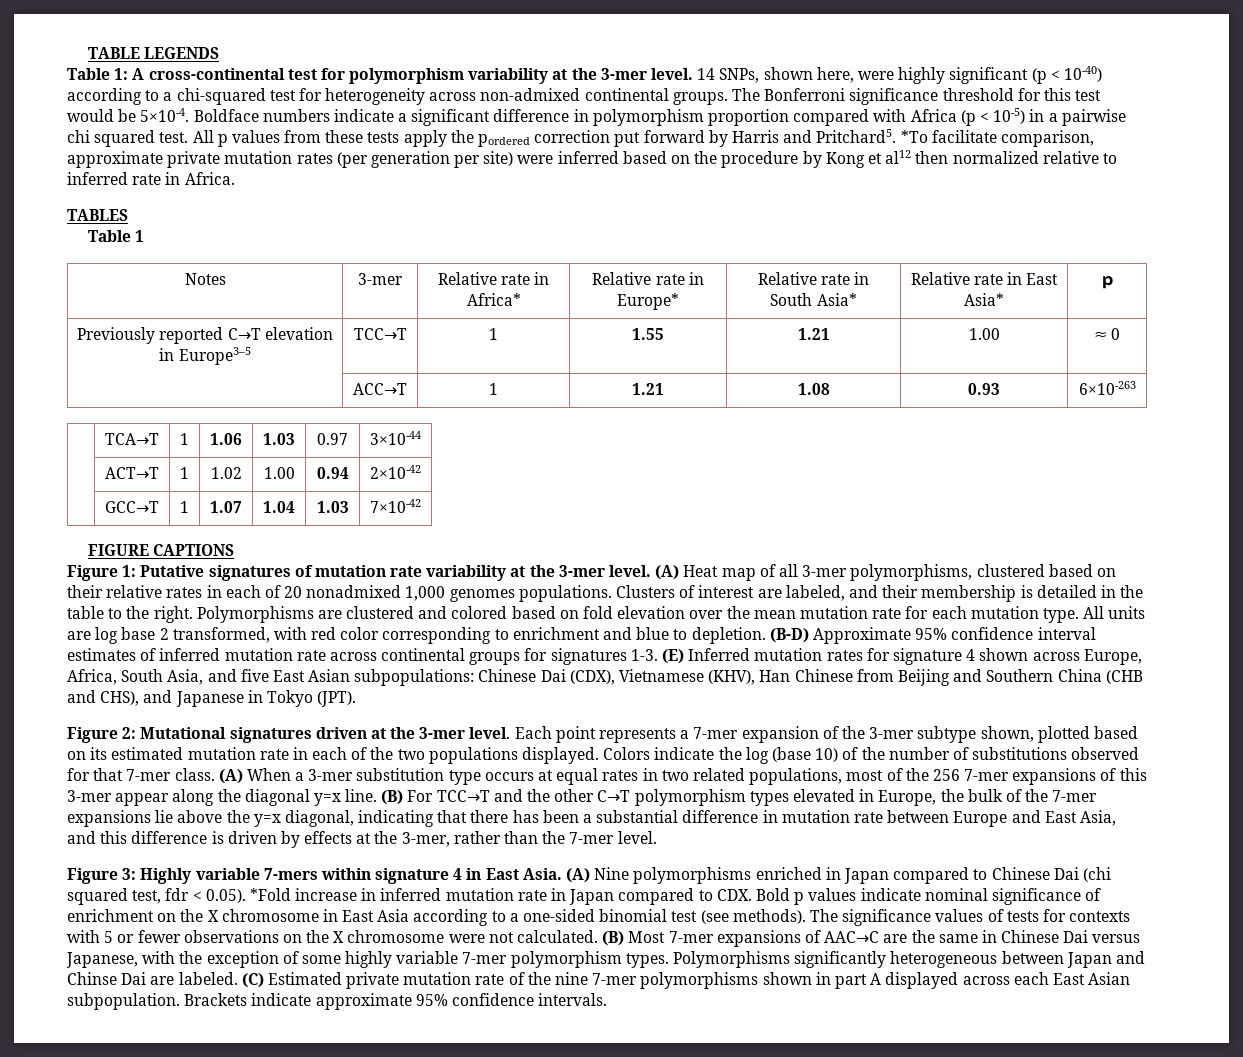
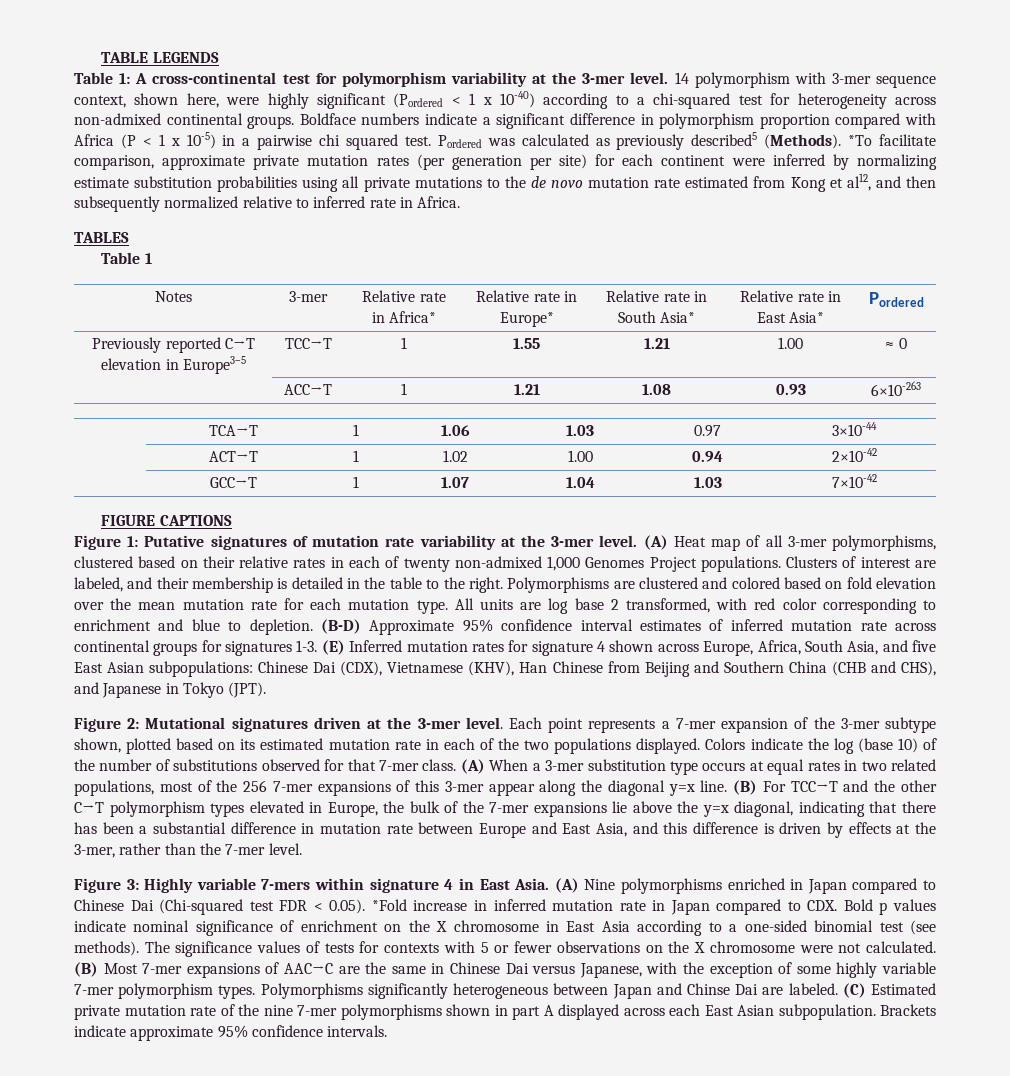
- 14 SNPs, shown here, were highly significant (p < 10-40) according to a chi-squared test for heterogeneity across non-admixed continental groups.
+ 14 polymorphism with 3-mer sequence context, shown here, were highly significant (Pordered < 1 x 10-40) according to a chi-squared test for heterogeneity across non-admixed continental groups.
- The Bonferroni significance threshold for this test would be 5×10-4.
- Boldface numbers indicate a significant difference in polymorphism proportion compared with Africa (p < 10-5) in a pairwise chi squared test.
+ Boldface numbers indicate a significant difference in polymorphism proportion compared with Africa (P < 1 x 10-5) in a pairwise chi squared test.
- All p values from these tests apply the pordered correction put forward by Harris and Pritchard5.
+ Pordered was calculated as previously described5 (Methods).
- *To facilitate comparison, approximate private mutation rates (per generation per site) were inferred based on the procedure by Kong et al12 then normalized relative to inferred rate in Africa.
+ *To facilitate comparison, approximate private mutation rates (per generation per site) for each continent were inferred by normalizing estimate substitution probabilities using all private mutations to the de novo mutation rate estimated from Kong et al12, and then subsequently normalized relative to inferred rate in Africa.
- Notes | 3-mer | Relative rate in Africa* | Relative rate in Europe* | Relative rate in South Asia* | Relative rate in East Asia* | p
+ Notes | 3-mer | Relative rate in Africa* | Relative rate in Europe* | Relative rate in South Asia* | Relative rate in East Asia* | Pordered
- (A) Heat map of all 3-mer polymorphisms, clustered based on their relative rates in each of 20 nonadmixed 1,000 genomes populations.
+ (A) Heat map of all 3-mer polymorphisms, clustered based on their relative rates in each of twenty non-admixed 1,000 Genomes Project populations.
- (A) Nine polymorphisms enriched in Japan compared to Chinese Dai (chi squared test, fdr < 0.05). *Fold increase in inferred mutation rate in Japan compared to CDX. Bold p values indicate nominal significance of enrichment on the X chromosome in East Asia according to a one-sided binomial test (see methods).
+ (A) Nine polymorphisms enriched in Japan compared to Chinese Dai (Chi-squared test FDR < 0.05). *Fold increase in inferred mutation rate in Japan compared to CDX. Bold p values indicate nominal significance of enrichment on the X chromosome in East Asia according to a one-sided binomial test (see methods).

